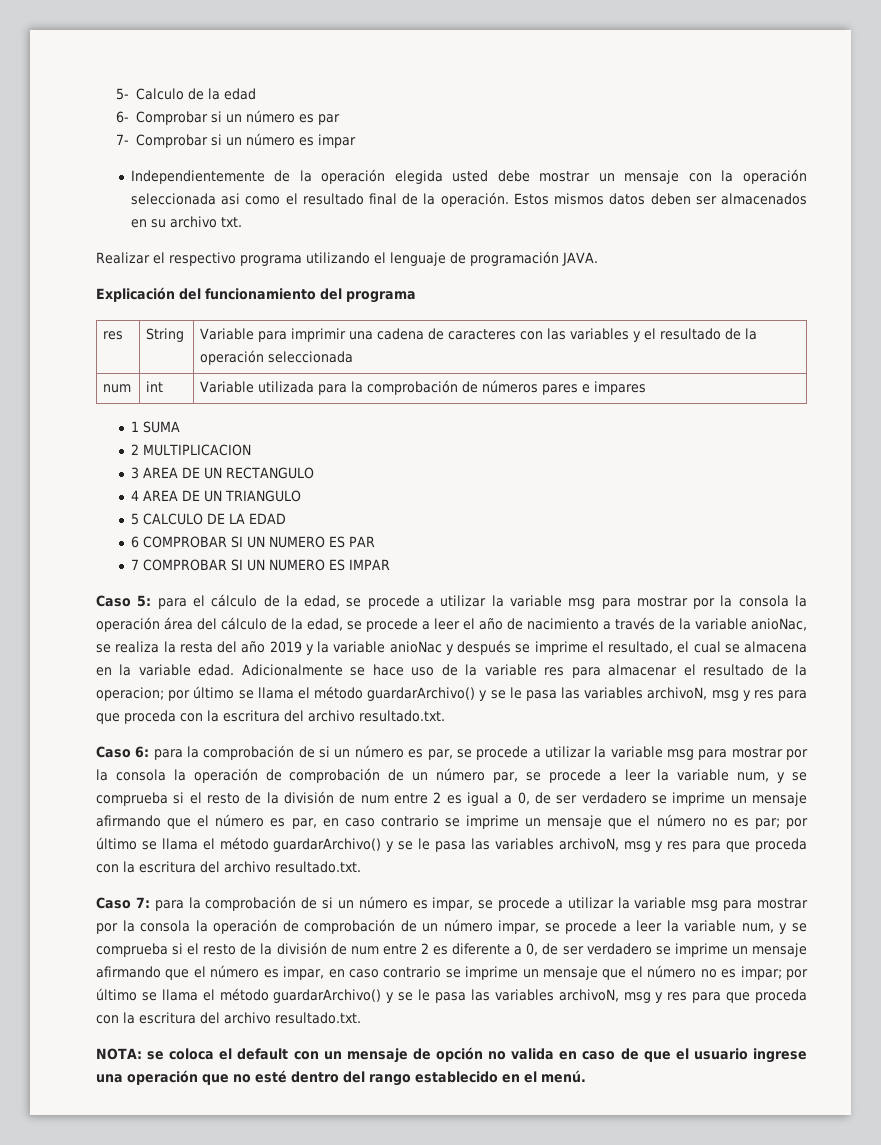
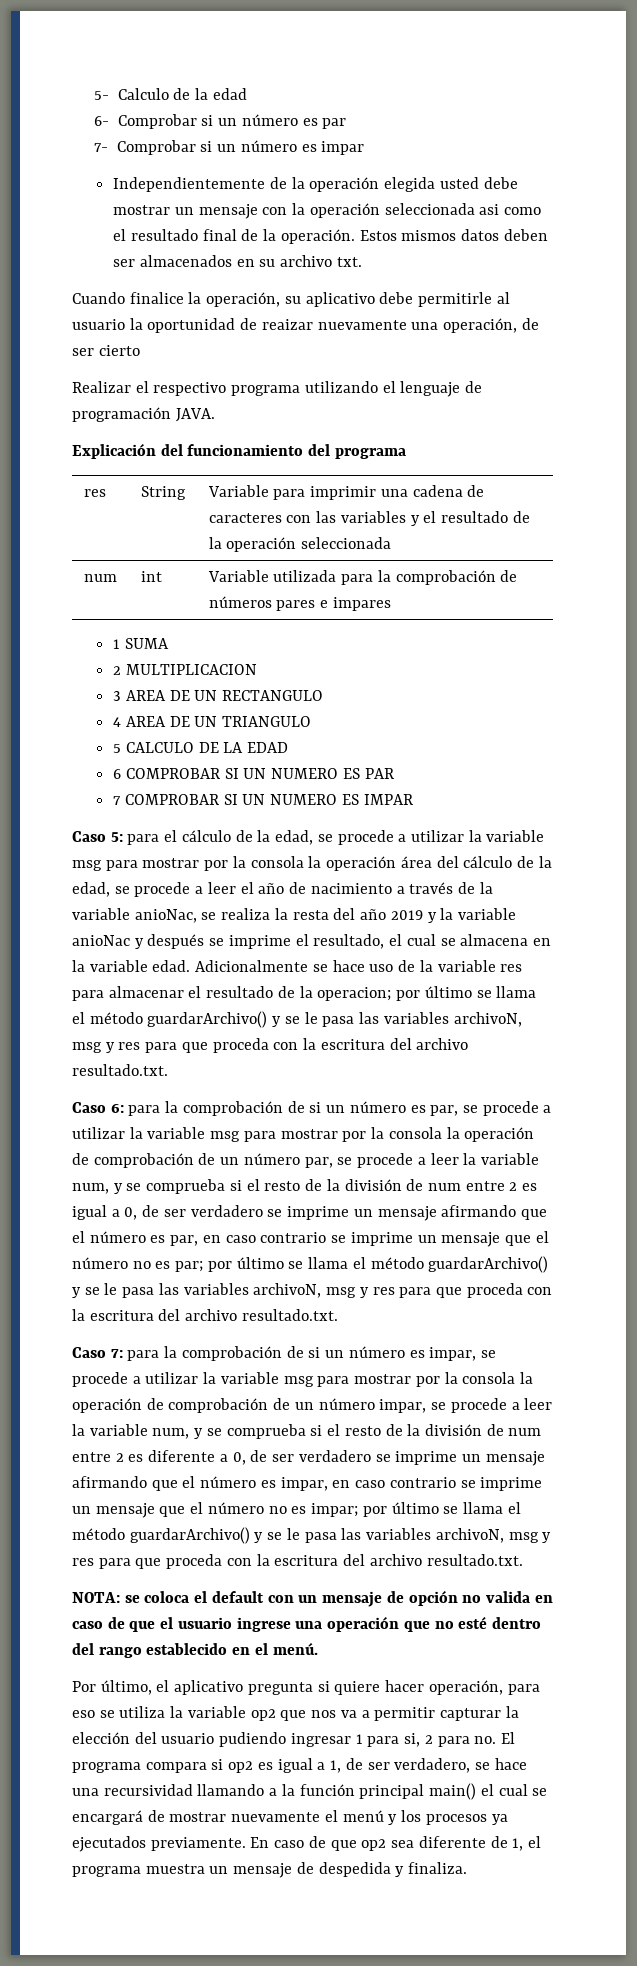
+ Cuando finalice la operación, su aplicativo debe permitirle al usuario la oportunidad de reaizar nuevamente una operación, de ser cierto
+ Por último, el aplicativo pregunta si quiere hacer operación, para eso se utiliza la variable op2 que nos va a permitir capturar la elección del usuario pudiendo ingresar 1 para si, 2 para no. El programa compara si op2 es igual a 1, de ser verdadero, se hace una recursividad llamando a la función principal main() el cual se encargará de mostrar nuevamente el menú y los procesos ya ejecutados previamente. En caso de que op2 sea diferente de 1, el programa muestra un mensaje de despedida y finaliza.

